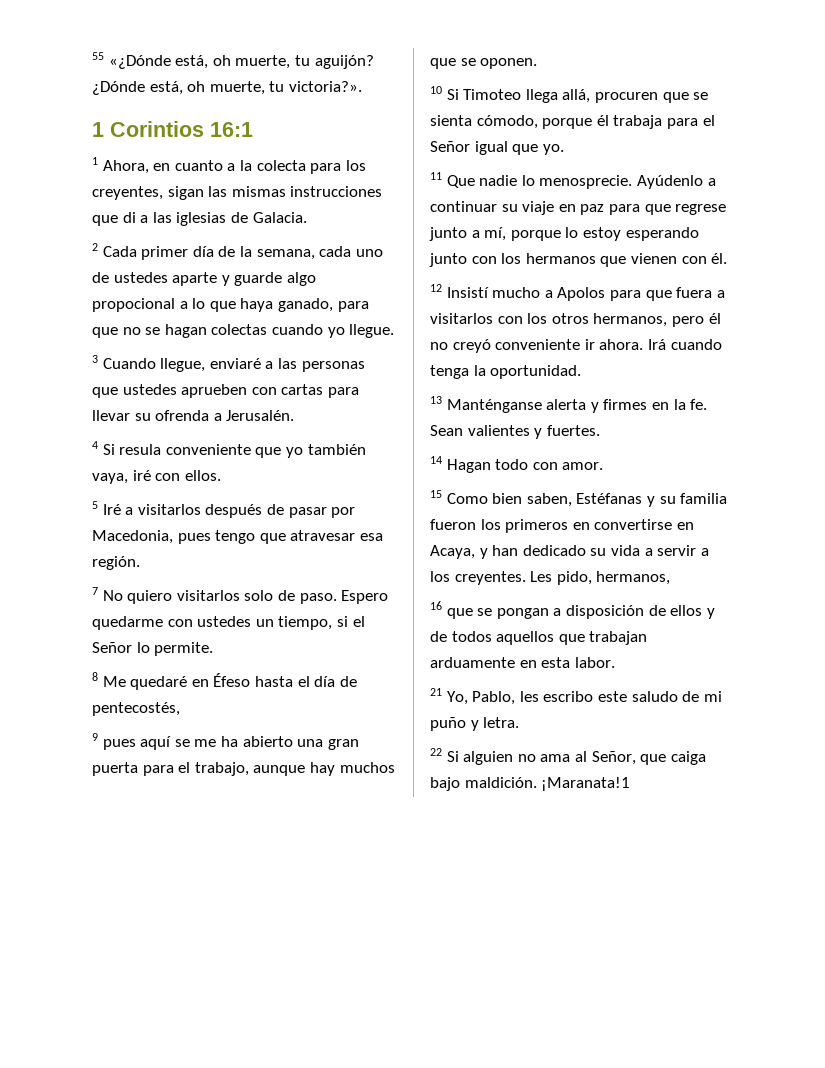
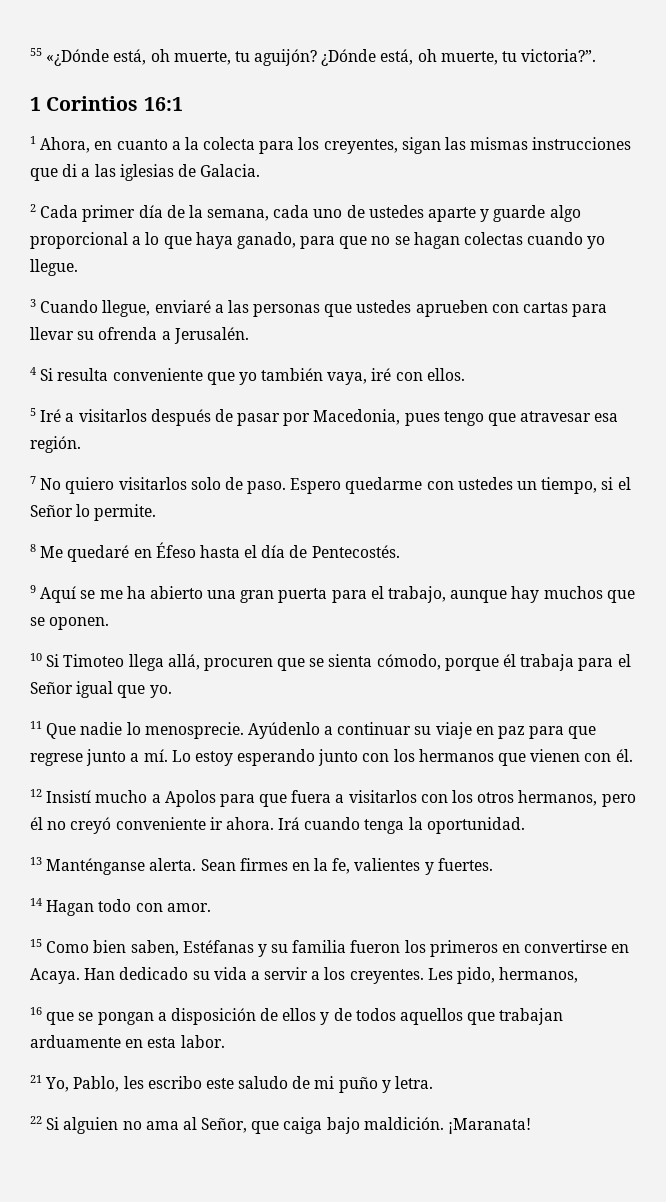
- ¿Dónde está, oh muerte, tu victoria?».
+ ¿Dónde está, oh muerte, tu victoria?”.
- 2 Cada primer día de la semana, cada uno de ustedes aparte y guarde algo propocional a lo que haya ganado, para que no se hagan colectas cuando yo llegue.
+ 2 Cada primer día de la semana, cada uno de ustedes aparte y guarde algo proporcional a lo que haya ganado, para que no se hagan colectas cuando yo llegue.
- 4 Si resula conveniente que yo también vaya, iré con ellos.
+ 4 Si resulta conveniente que yo también vaya, iré con ellos.
- 8 Me quedaré en Éfeso hasta el día de pentecostés,
+ 8 Me quedaré en Éfeso hasta el día de Pentecostés.
- 9 pues aquí se me ha abierto una gran puerta para el trabajo, aunque hay muchos que se oponen.
+ 9 Aquí se me ha abierto una gran puerta para el trabajo, aunque hay muchos que se oponen.
- Ayúdenlo a continuar su viaje en paz para que regrese junto a mí, porque lo estoy esperando junto con los hermanos que vienen con él.
+ Ayúdenlo a continuar su viaje en paz para que regrese junto a mí. Lo estoy esperando junto con los hermanos que vienen con él.
- 13 Manténganse alerta y firmes en la fe. Sean valientes y fuertes.
+ 13 Manténganse alerta. Sean firmes en la fe, valientes y fuertes.
- 15 Como bien saben, Estéfanas y su familia fueron los primeros en convertirse en Acaya, y han dedicado su vida a servir a los creyentes.
+ 15 Como bien saben, Estéfanas y su familia fueron los primeros en convertirse en Acaya. Han dedicado su vida a servir a los creyentes.
- ¡Maranata!1
+ ¡Maranata!

